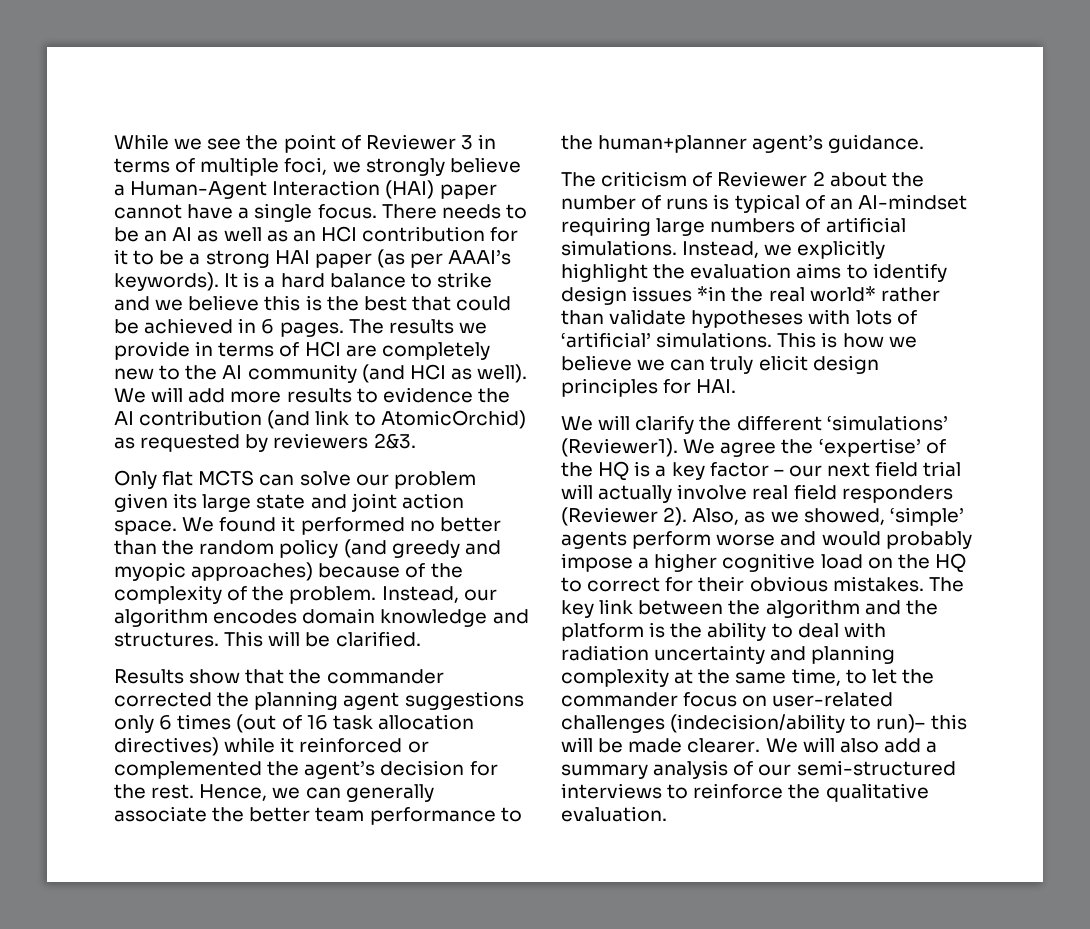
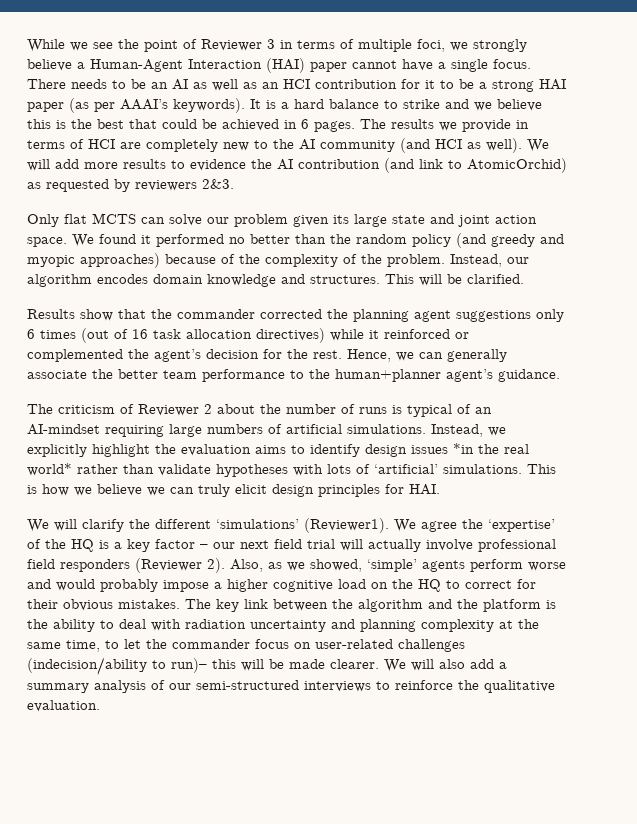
- We agree the ‘expertise’ of the HQ is a key factor – our next field trial will actually involve real field responders (Reviewer 2).
+ We agree the ‘expertise’ of the HQ is a key factor – our next field trial will actually involve professional field responders (Reviewer 2).

